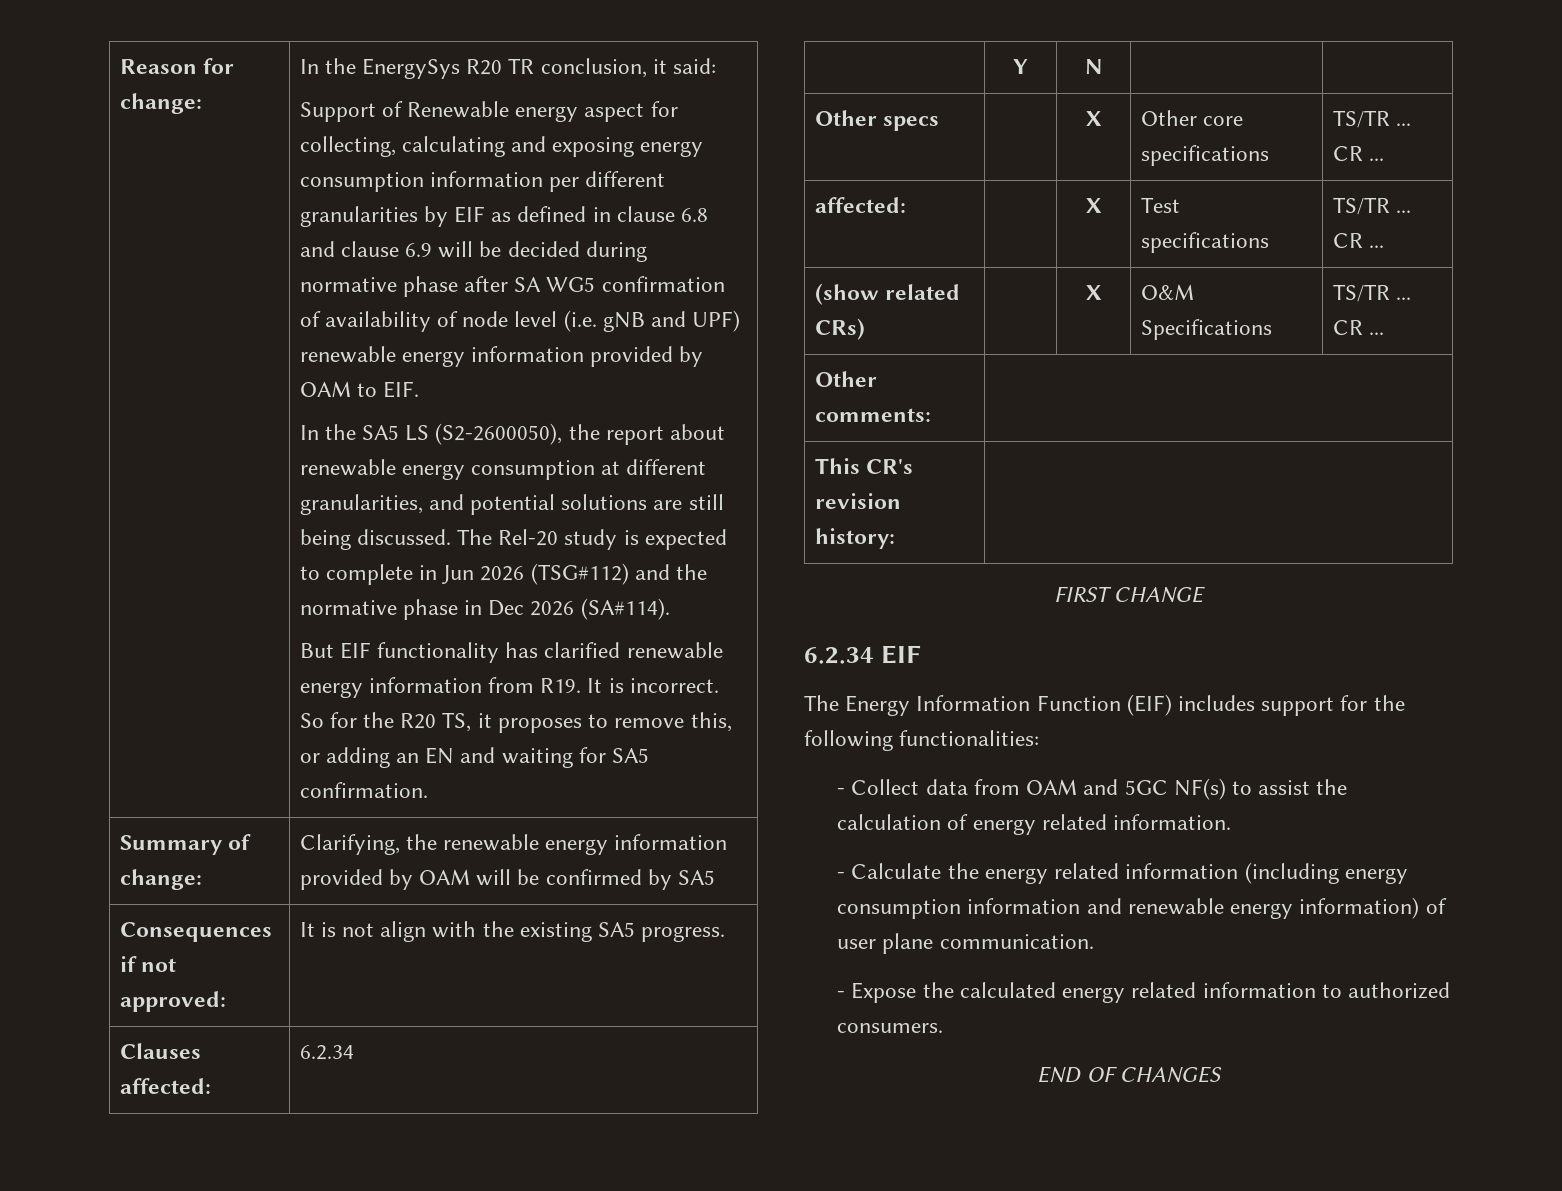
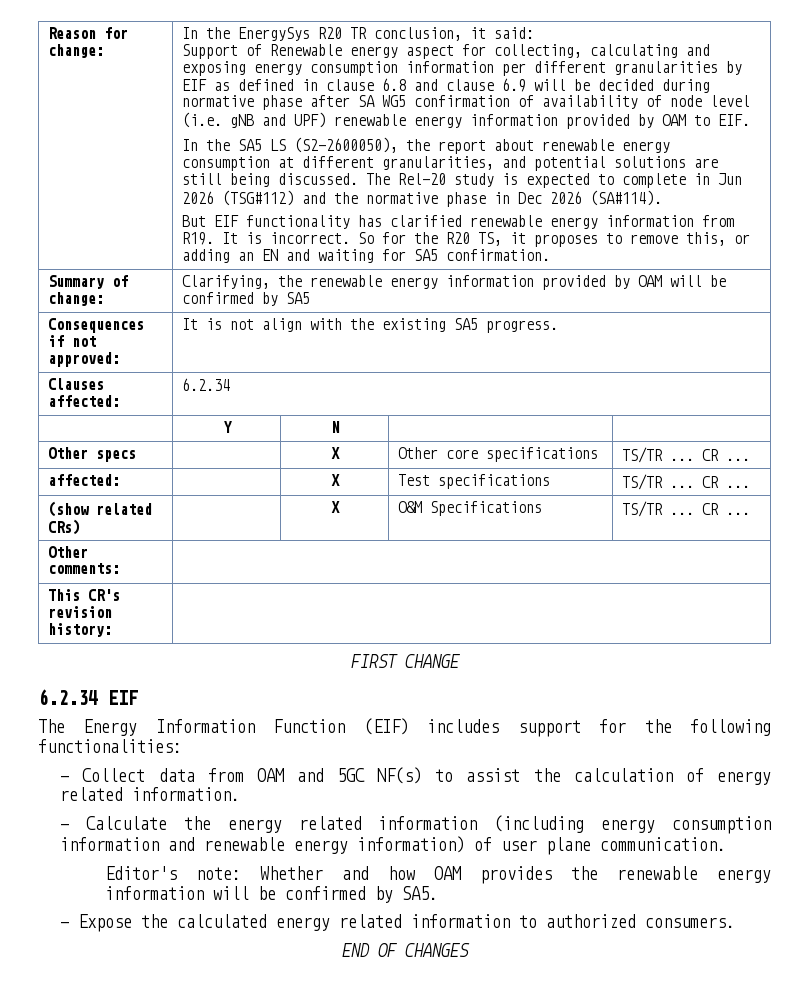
+ Editor's note: Whether and how OAM provides the renewable energy information will be confirmed by SA5.

